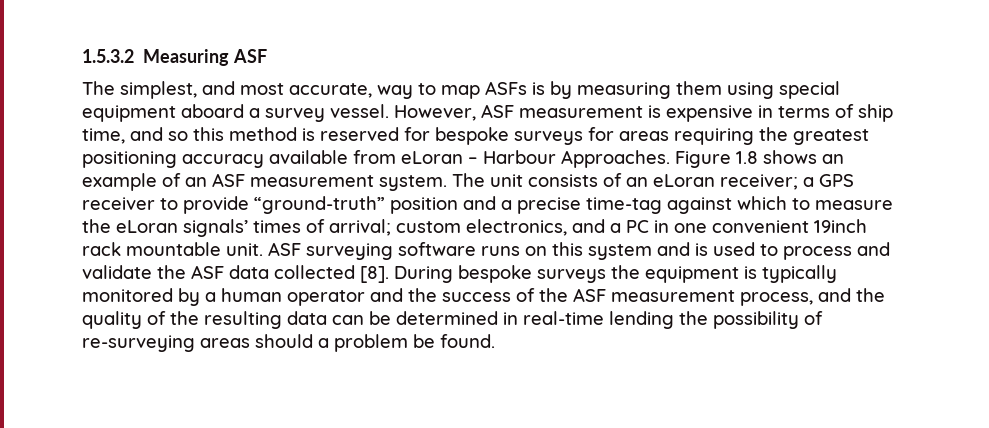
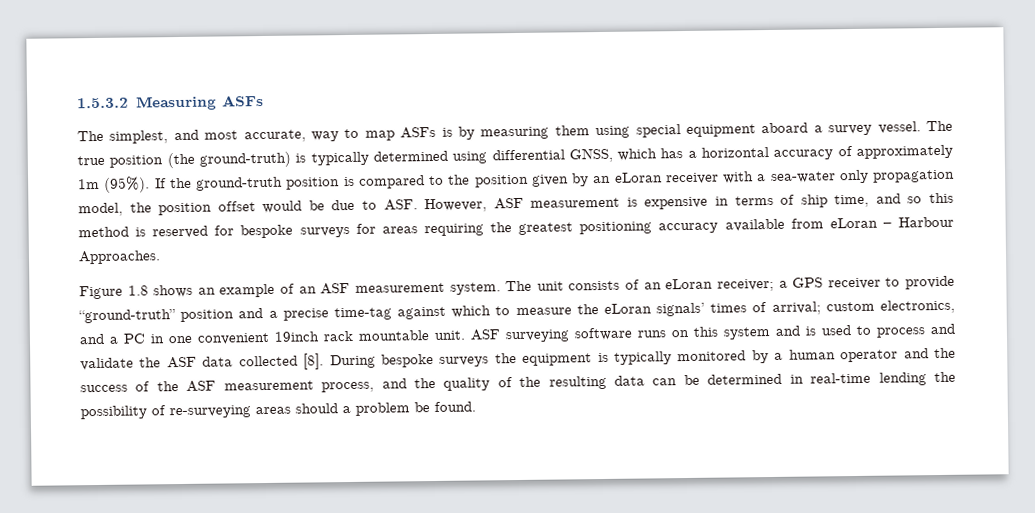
- 1.5.3.2 Measuring ASF
+ 1.5.3.2 Measuring ASFs
- However, ASF measurement is expensive in terms of ship time, and so this method is reserved for bespoke surveys for areas requiring the greatest positioning accuracy available from eLoran – Harbour Approaches. Figure 1.8 shows an example of an ASF measurement system.
+ The true position (the ground-truth) is typically determined using differential GNSS, which has a horizontal accuracy of approximately 1m (95%). If the ground-truth position is compared to the position given by an eLoran receiver with a sea-water only propagation model, the position offset would be due to ASF. However, ASF measurement is expensive in terms of ship time, and so this method is reserved for bespoke surveys for areas requiring the greatest positioning accuracy available from eLoran – Harbour Approaches.
+ Figure 1.8 shows an example of an ASF measurement system.

